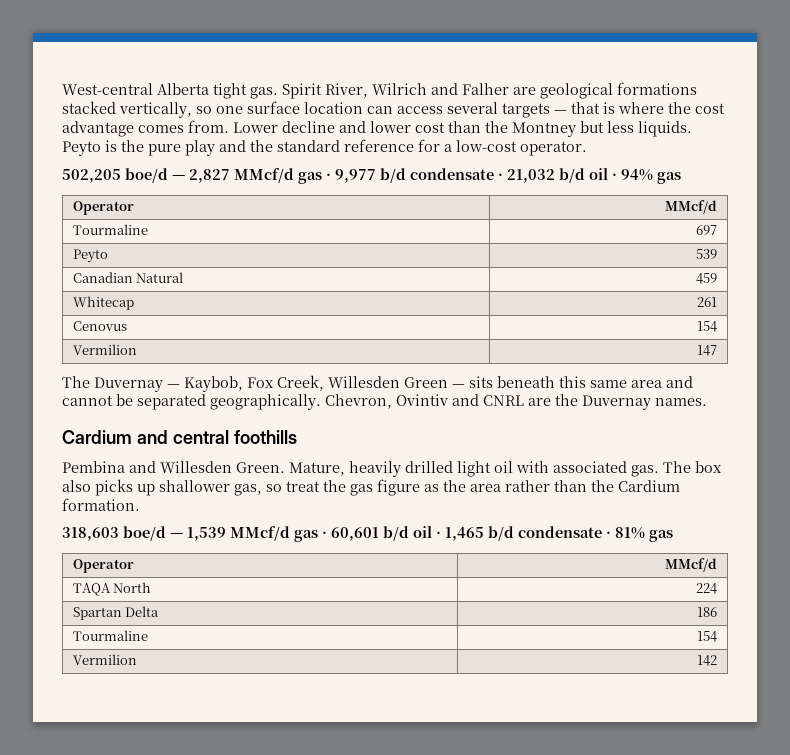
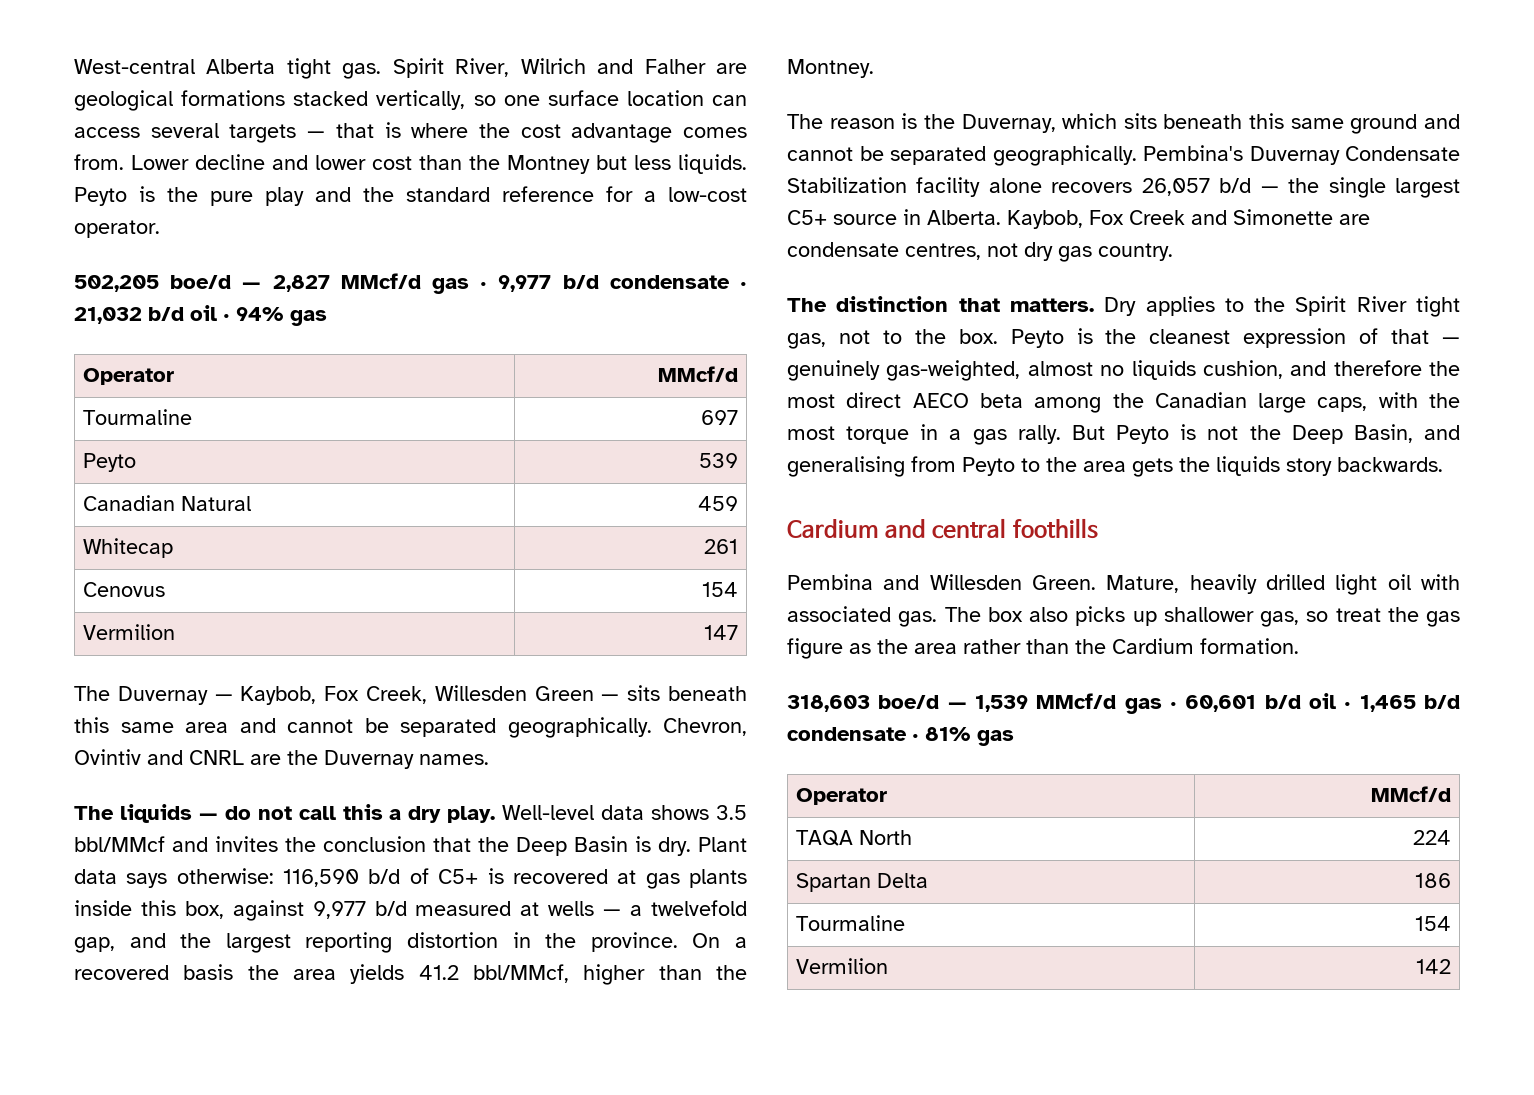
+ The liquids — do not call this a dry play. Well-level data shows 3.5 bbl/MMcf and invites the conclusion that the Deep Basin is dry. Plant data says otherwise: 116,590 b/d of C5+ is recovered at gas plants inside this box, against 9,977 b/d measured at wells — a twelvefold gap, and the largest reporting distortion in the province. On a recovered basis the area yields 41.2 bbl/MMcf, higher than the Montney.
+ The reason is the Duvernay, which sits beneath this same ground and cannot be separated geographically. Pembina's Duvernay Condensate Stabilization facility alone recovers 26,057 b/d — the single largest C5+ source in Alberta. Kaybob, Fox Creek and Simonette are condensate centres, not dry gas country.
+ The distinction that matters. Dry applies to the Spirit River tight gas, not to the box. Peyto is the cleanest expression of that — genuinely gas-weighted, almost no liquids cushion, and therefore the most direct AECO beta among the Canadian large caps, with the most torque in a gas rally. But Peyto is not the Deep Basin, and generalising from Peyto to the area gets the liquids story backwards.

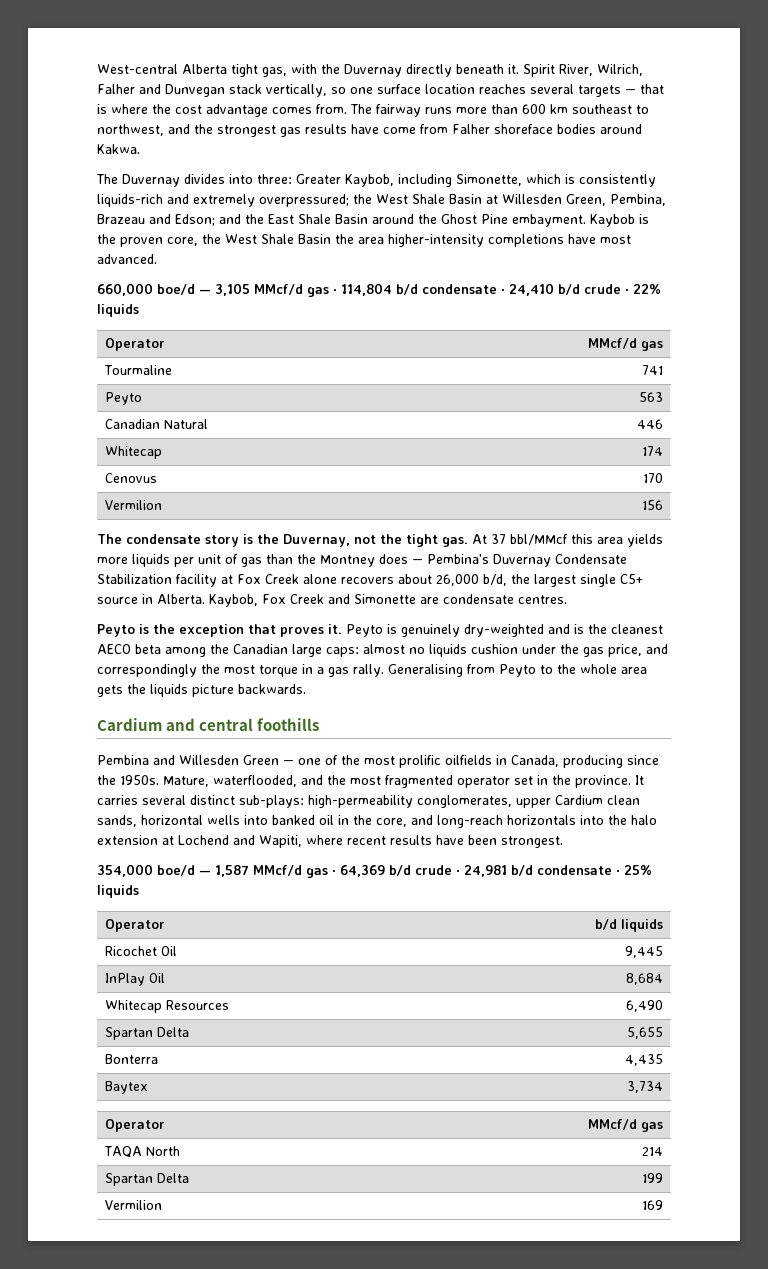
- West-central Alberta tight gas. Spirit River, Wilrich and Falher are geological formations stacked vertically, so one surface location can access several targets — that is where the cost advantage comes from.
+ West-central Alberta tight gas, with the Duvernay directly beneath it. Spirit River, Wilrich, Falher and Dunvegan stack vertically, so one surface location reaches several targets — that is where the cost advantage comes from.
- Lower decline and lower cost than the Montney but less liquids. Peyto is the pure play and the standard reference for a low-cost operator.
- 502,205 boe/d — 2,827 MMcf/d gas · 9,977 b/d condensate · 21,032 b/d oil · 94% gas
- Operator | MMcf/d
- Tourmaline | 697
+ The fairway runs more than 600 km southeast to northwest, and the strongest gas results have come from Falher shoreface bodies around Kakwa.
+ The Duvernay divides into three: Greater Kaybob, including Simonette, which is consistently liquids-rich and extremely overpressured; the West Shale Basin at Willesden Green, Pembina, Brazeau and Edson; and the East Shale Basin around the Ghost Pine embayment. Kaybob is the proven core, the West Shale Basin the area higher-intensity completions have most advanced.
+ 660,000 boe/d — 3,105 MMcf/d gas · 114,804 b/d condensate · 24,410 b/d crude · 22% liquids
+ Operator | MMcf/d gas
+ Tourmaline | 741
- Peyto | 539
+ Peyto | 563
- Canadian Natural | 459
+ Canadian Natural | 446
- Whitecap | 261
+ Whitecap | 174
- Cenovus | 154
- Vermilion | 147
- The Duvernay — Kaybob, Fox Creek, Willesden Green — sits beneath this same area and cannot be separated geographically. Chevron, Ovintiv and CNRL are the Duvernay names.
- The liquids — do not call this a dry play. Well-level data shows 3.5 bbl/MMcf and invites the conclusion that the Deep Basin is dry. Plant data says otherwise: 116,590 b/d of C5+ is recovered at gas plants inside this box, against 9,977 b/d measured at wells — a twelvefold gap, and the largest reporting distortion in the province. On a recovered basis the area yields 41.2 bbl/MMcf, higher than the Montney.
- The reason is the Duvernay, which sits beneath this same ground and cannot be separated geographically. Pembina's Duvernay Condensate Stabilization facility alone recovers 26,057 b/d — the single largest C5+ source in Alberta.
+ Cenovus | 170
+ Vermilion | 156
+ The condensate story is the Duvernay, not the tight gas. At 37 bbl/MMcf this area yields more liquids per unit of gas than the Montney does — Pembina's Duvernay Condensate Stabilization facility at Fox Creek alone recovers about 26,000 b/d, the largest single C5+ source in Alberta.
- Kaybob, Fox Creek and Simonette are condensate centres, not dry gas country.
- The distinction that matters. Dry applies to the Spirit River tight gas, not to the box. Peyto is the cleanest expression of that — genuinely gas-weighted, almost no liquids cushion, and therefore the most direct AECO beta among the Canadian large caps, with the most torque in a gas rally.
+ Kaybob, Fox Creek and Simonette are condensate centres.
+ Peyto is the exception that proves it. Peyto is genuinely dry-weighted and is the cleanest AECO beta among the Canadian large caps: almost no liquids cushion under the gas price, and correspondingly the most torque in a gas rally.
- But Peyto is not the Deep Basin, and generalising from Peyto to the area gets the liquids story backwards.
+ Generalising from Peyto to the whole area gets the liquids picture backwards.
- Pembina and Willesden Green. Mature, heavily drilled light oil with associated gas. The box also picks up shallower gas, so treat the gas figure as the area rather than the Cardium formation.
- 318,603 boe/d — 1,539 MMcf/d gas · 60,601 b/d oil · 1,465 b/d condensate · 81% gas
- Operator | MMcf/d
+ Pembina and Willesden Green — one of the most prolific oilfields in Canada, producing since the 1950s. Mature, waterflooded, and the most fragmented operator set in the province. It carries several distinct sub-plays: high-permeability conglomerates, upper Cardium clean sands, horizontal wells into banked oil in the core, and long-reach horizontals into the halo extension at Lochend and Wapiti, where recent results have been strongest.
+ 354,000 boe/d — 1,587 MMcf/d gas · 64,369 b/d crude · 24,981 b/d condensate · 25% liquids
+ Operator | b/d liquids
+ Ricochet Oil | 9,445
+ InPlay Oil | 8,684
+ Whitecap Resources | 6,490
+ Spartan Delta | 5,655
+ Bonterra | 4,435
+ Baytex | 3,734
+ Operator | MMcf/d gas
- TAQA North | 224
- Spartan Delta | 186
- Tourmaline | 154
- Vermilion | 142
+ TAQA North | 214
+ Spartan Delta | 199
+ Vermilion | 169

